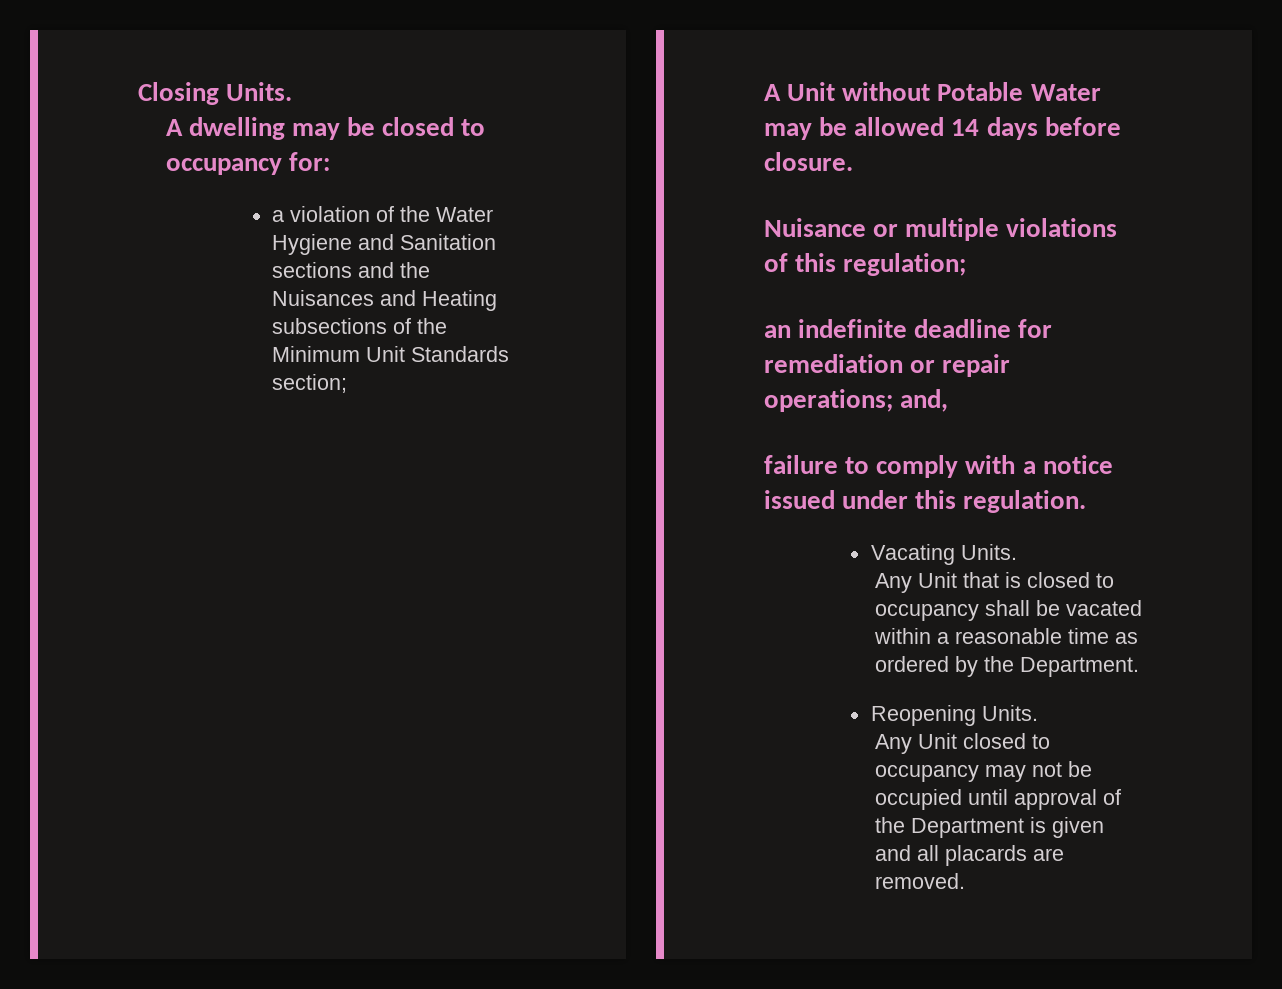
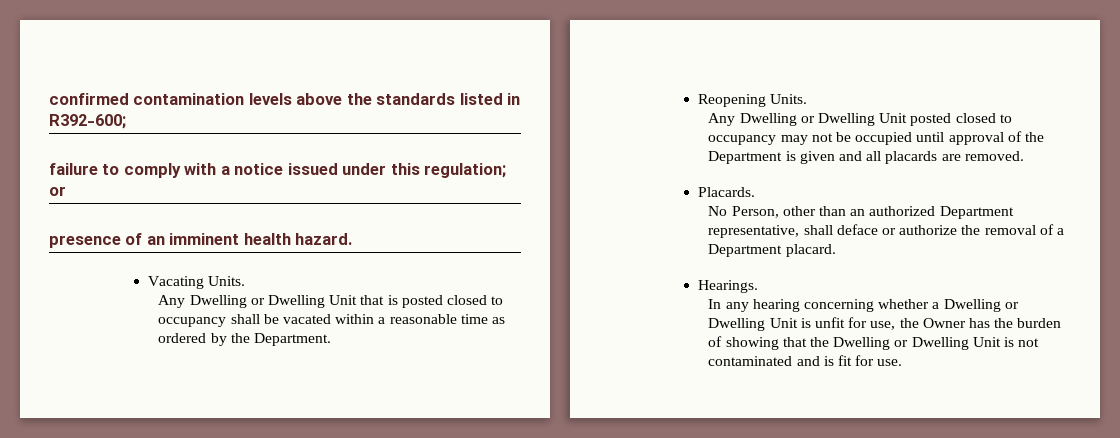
- Closing Units.
- A dwelling may be closed to occupancy for:
- a violation of the Water Hygiene and Sanitation sections and the Nuisances and Heating subsections of the Minimum Unit Standards section;
- A Unit without Potable Water may be allowed 14 days before closure.
- Nuisance or multiple violations of this regulation;
- an indefinite deadline for remediation or repair operations; and,
+ confirmed contamination levels above the standards listed in R392-600;
- failure to comply with a notice issued under this regulation.
+ failure to comply with a notice issued under this regulation; or
+ presence of an imminent health hazard.
- Any Unit that is closed to occupancy shall be vacated within a reasonable time as ordered by the Department.
+ Any Dwelling or Dwelling Unit that is posted closed to occupancy shall be vacated within a reasonable time as ordered by the Department.
- Any Unit closed to occupancy may not be occupied until approval of the Department is given and all placards are removed.
+ Any Dwelling or Dwelling Unit posted closed to occupancy may not be occupied until approval of the Department is given and all placards are removed.
+ Placards.
+ No Person, other than an authorized Department representative, shall deface or authorize the removal of a Department placard.
+ Hearings.
+ In any hearing concerning whether a Dwelling or Dwelling Unit is unfit for use, the Owner has the burden of showing that the Dwelling or Dwelling Unit is not contaminated and is fit for use.

